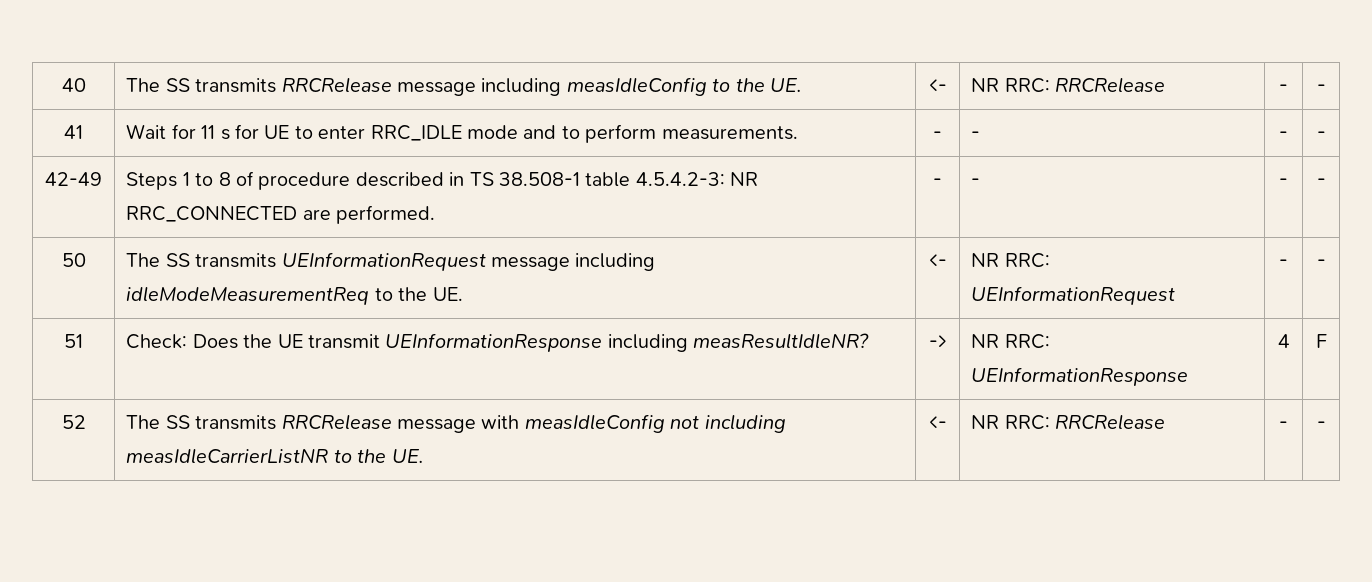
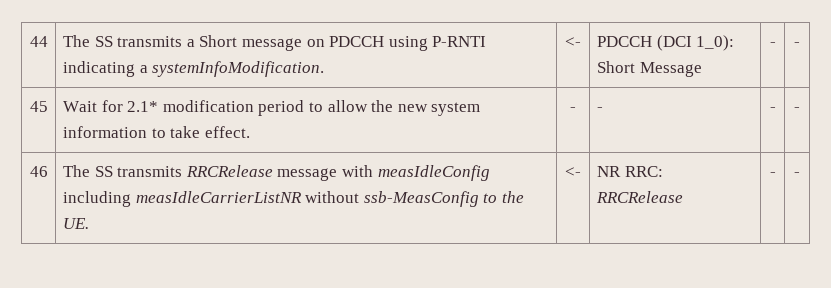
- 40 | The SS transmits RRCRelease message including measIdleConfig to the UE. | <- | NR RRC: RRCRelease | - | -
- 41 | Wait for 11 s for UE to enter RRC_IDLE mode and to perform measurements. | - | - | - | -
- 42-49 | Steps 1 to 8 of procedure described in TS 38.508-1 table 4.5.4.2-3: NR RRC_CONNECTED are performed. | - | - | - | -
- 50 | The SS transmits UEInformationRequest message including idleModeMeasurementReq to the UE. | <- | NR RRC: UEInformationRequest | - | -
- 51 | Check: Does the UE transmit UEInformationResponse including measResultIdleNR? | -> | NR RRC: UEInformationResponse | 4 | F
- 52 | The SS transmits RRCRelease message with measIdleConfig not including measIdleCarrierListNR to the UE. | <- | NR RRC: RRCRelease | - | -
+ 44 | The SS transmits a Short message on PDCCH using P-RNTI indicating a systemInfoModification. | <- | PDCCH (DCI 1_0): Short Message | - | -
+ 45 | Wait for 2.1* modification period to allow the new system information to take effect. | - | - | - | -
+ 46 | The SS transmits RRCRelease message with measIdleConfig including measIdleCarrierListNR without ssb-MeasConfig to the UE. | <- | NR RRC: RRCRelease | - | -

